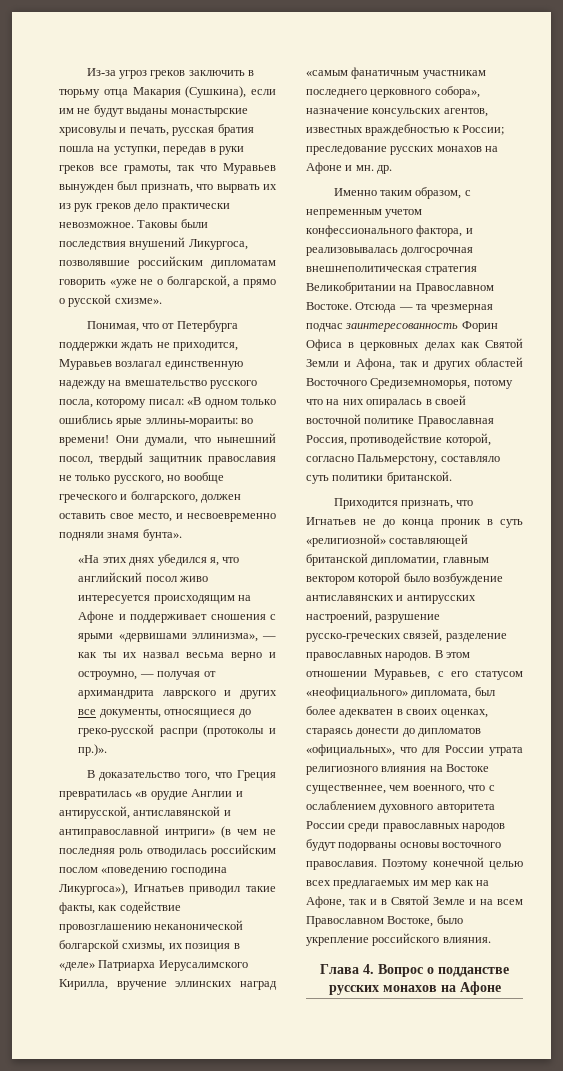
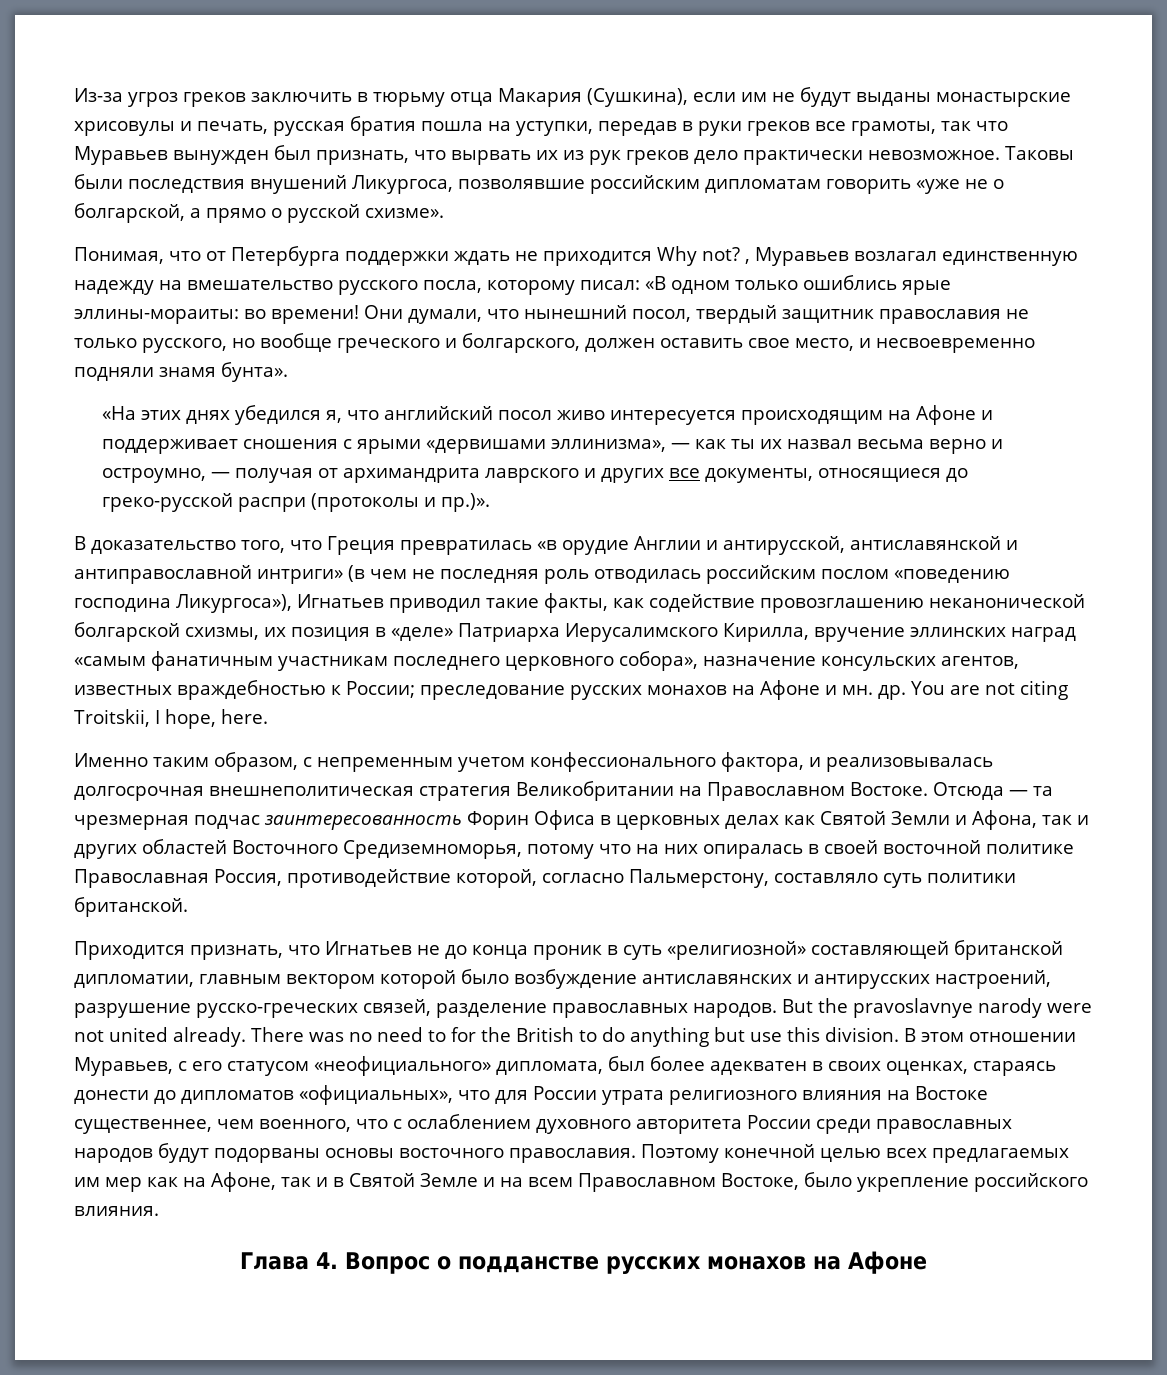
- Понимая, что от Петербурга поддержки ждать не приходится, Муравьев возлагал единственную надежду на вмешательство русского посла, которому писал: «В одном только ошиблись ярые эллины-мораиты: во времени!
+ Понимая, что от Петербурга поддержки ждать не приходится Why not? , Муравьев возлагал единственную надежду на вмешательство русского посла, которому писал: «В одном только ошиблись ярые эллины-мораиты: во времени!
- преследование русских монахов на Афоне и мн. др.
+ преследование русских монахов на Афоне и мн. др. You are not citing Troitskii, I hope, here.
+ But the pravoslavnye narody were not united already. There was no need to for the British to do anything but use this division.

